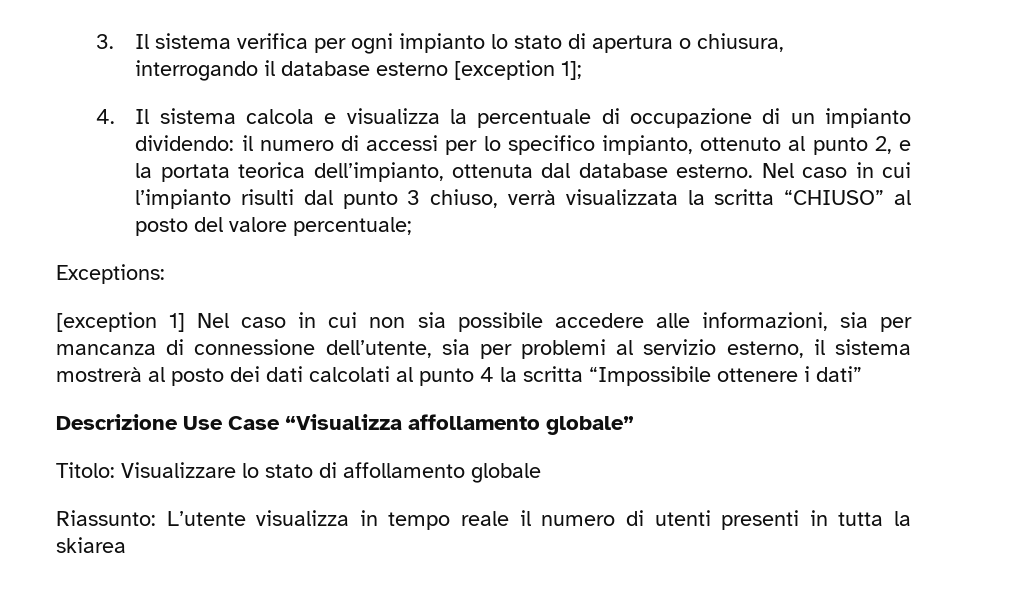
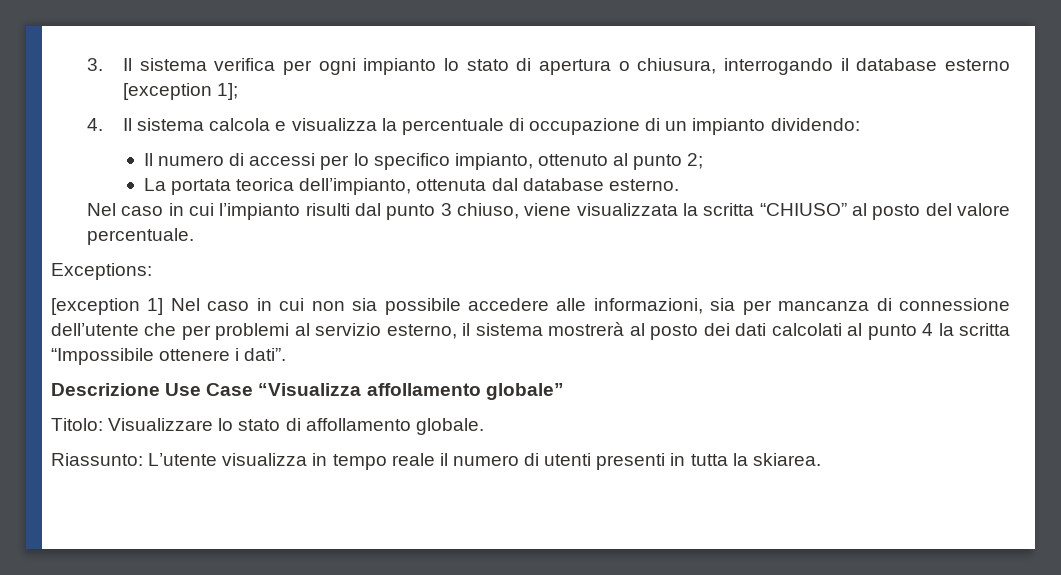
- 4. Il sistema calcola e visualizza la percentuale di occupazione di un impianto dividendo: il numero di accessi per lo specifico impianto, ottenuto al punto 2, e la portata teorica dell’impianto, ottenuta dal database esterno. Nel caso in cui l’impianto risulti dal punto 3 chiuso, verrà visualizzata la scritta “CHIUSO” al posto del valore percentuale;
+ 4. Il sistema calcola e visualizza la percentuale di occupazione di un impianto dividendo:
+ Il numero di accessi per lo specifico impianto, ottenuto al punto 2;
+ La portata teorica dell’impianto, ottenuta dal database esterno.
+ Nel caso in cui l’impianto risulti dal punto 3 chiuso, viene visualizzata la scritta “CHIUSO” al posto del valore percentuale.
- [exception 1] Nel caso in cui non sia possibile accedere alle informazioni, sia per mancanza di connessione dell’utente, sia per problemi al servizio esterno, il sistema mostrerà al posto dei dati calcolati al punto 4 la scritta “Impossibile ottenere i dati”
+ [exception 1] Nel caso in cui non sia possibile accedere alle informazioni, sia per mancanza di connessione dell’utente che per problemi al servizio esterno, il sistema mostrerà al posto dei dati calcolati al punto 4 la scritta “Impossibile ottenere i dati”.
- Titolo: Visualizzare lo stato di affollamento globale
+ Titolo: Visualizzare lo stato di affollamento globale.
- Riassunto: L’utente visualizza in tempo reale il numero di utenti presenti in tutta la skiarea
+ Riassunto: L’utente visualizza in tempo reale il numero di utenti presenti in tutta la skiarea.

